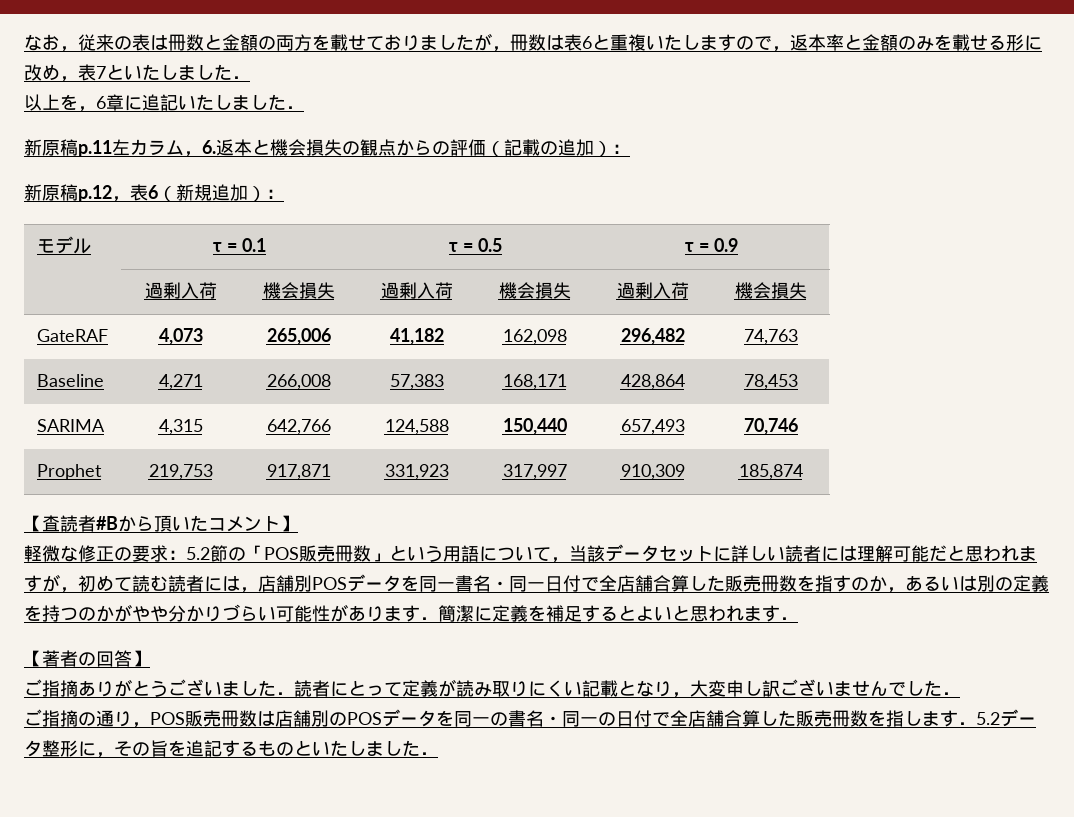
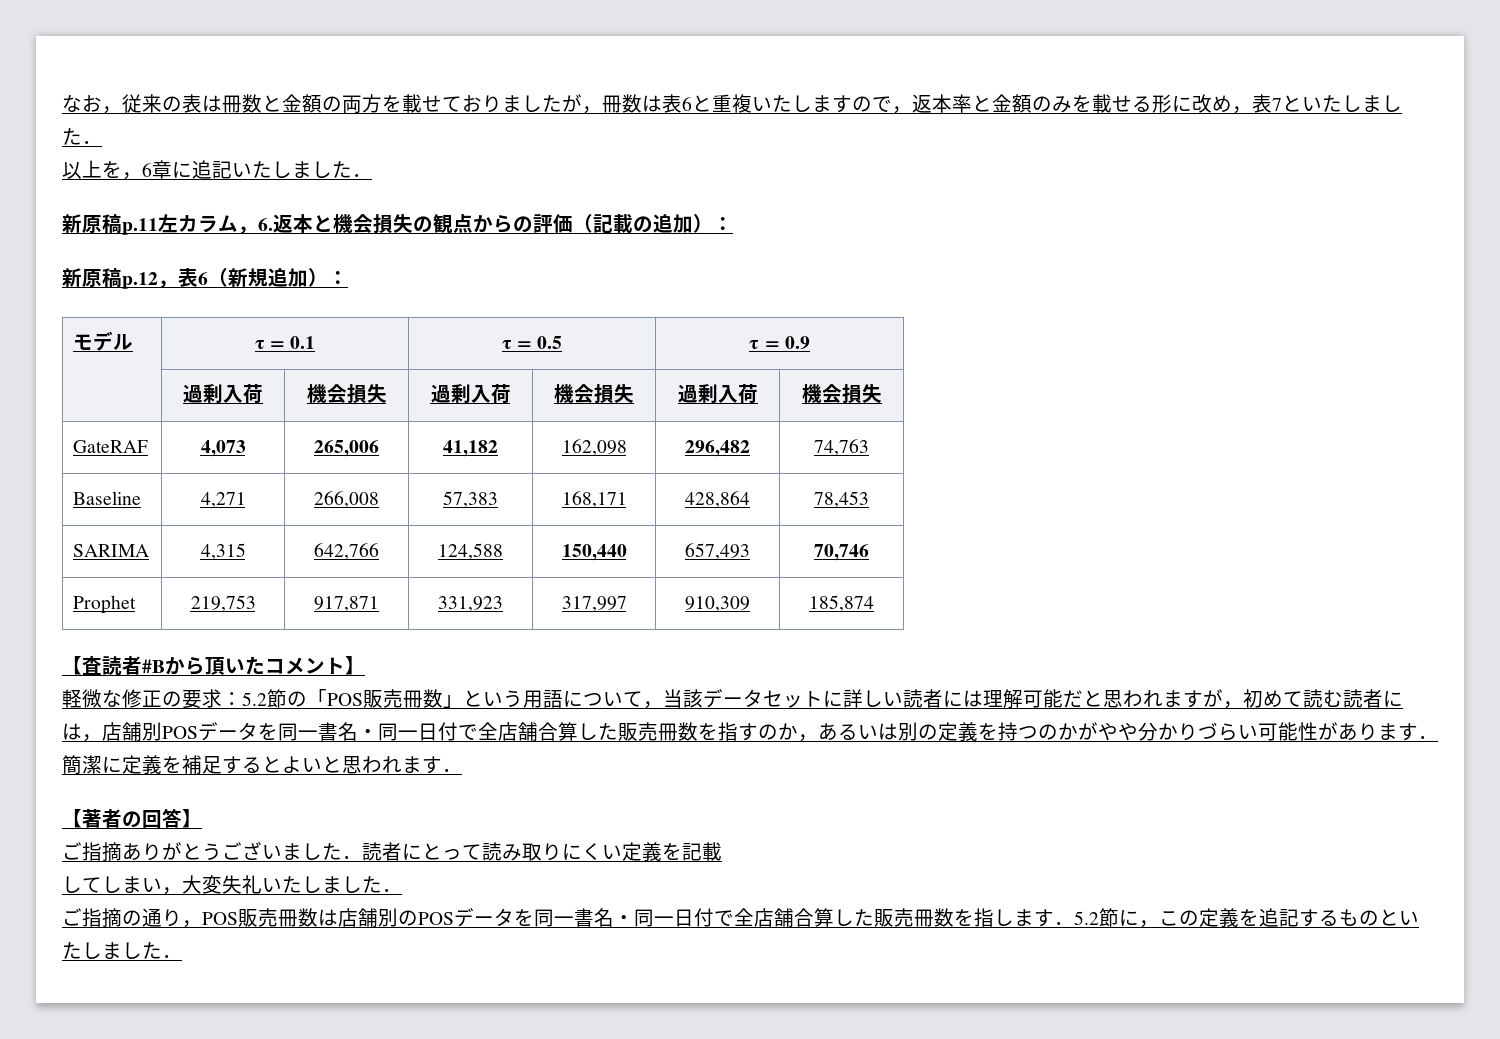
- ご指摘ありがとうございました．読者にとって定義が読み取りにくい記載となり，大変申し訳ございませんでした．
+ ご指摘ありがとうございました．読者にとって読み取りにくい定義を記載
+ してしまい，大変失礼いたしました．
- ご指摘の通り，POS販売冊数は店舗別のPOSデータを同一の書名・同一の日付で全店舗合算した販売冊数を指します．5.2データ整形に，その旨を追記するものといたしました．
+ ご指摘の通り，POS販売冊数は店舗別のPOSデータを同一書名・同一日付で全店舗合算した販売冊数を指します．5.2節に，この定義を追記するものといたしました．

